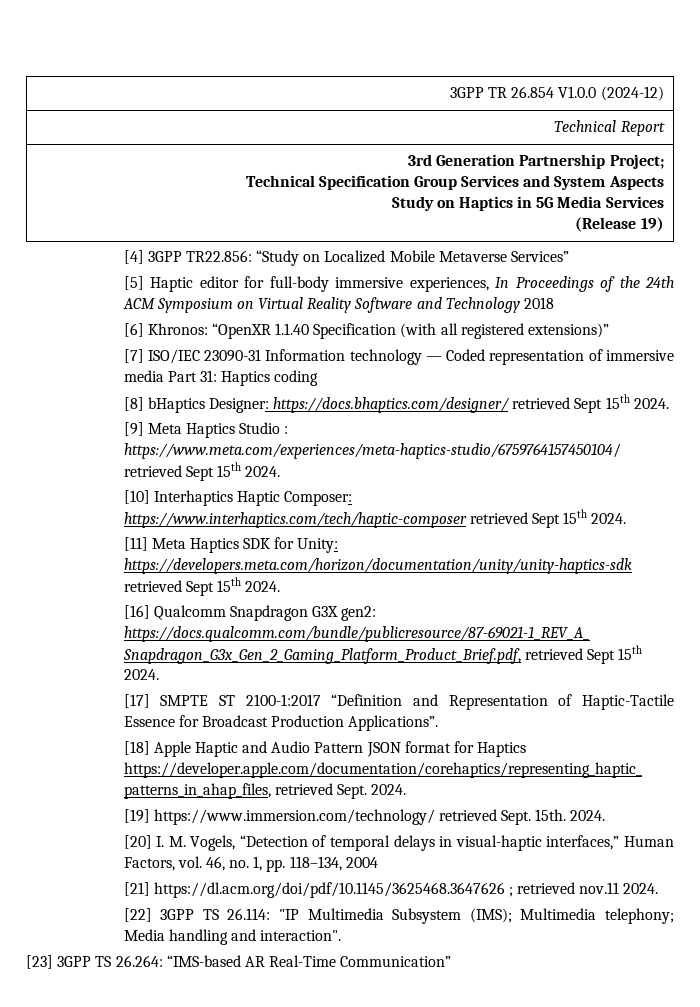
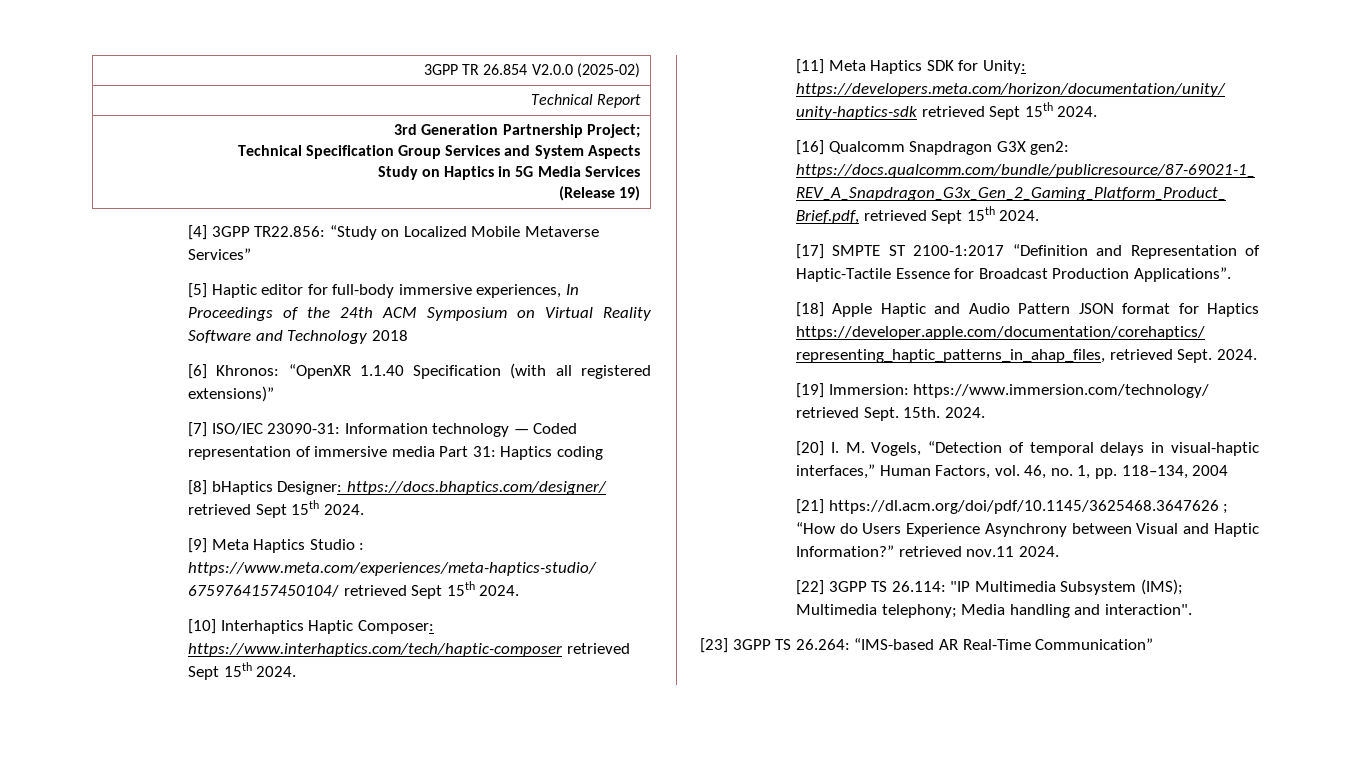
- 3GPP TR 26.854 V1.0.0 (2024-12)
+ 3GPP TR 26.854 V2.0.0 (2025-02)
- [7] ISO/IEC 23090-31 Information technology — Coded representation of immersive media Part 31: Haptics coding
+ [7] ISO/IEC 23090-31: Information technology — Coded representation of immersive media Part 31: Haptics coding
- [19] https://www.immersion.com/technology/ retrieved Sept.
+ [19] Immersion: https://www.immersion.com/technology/ retrieved Sept.
- [21] https://dl.acm.org/doi/pdf/10.1145/3625468.3647626 ; retrieved nov.11 2024.
+ [21] https://dl.acm.org/doi/pdf/10.1145/3625468.3647626 ; “How do Users Experience Asynchrony between Visual and Haptic Information?” retrieved nov.11 2024.

